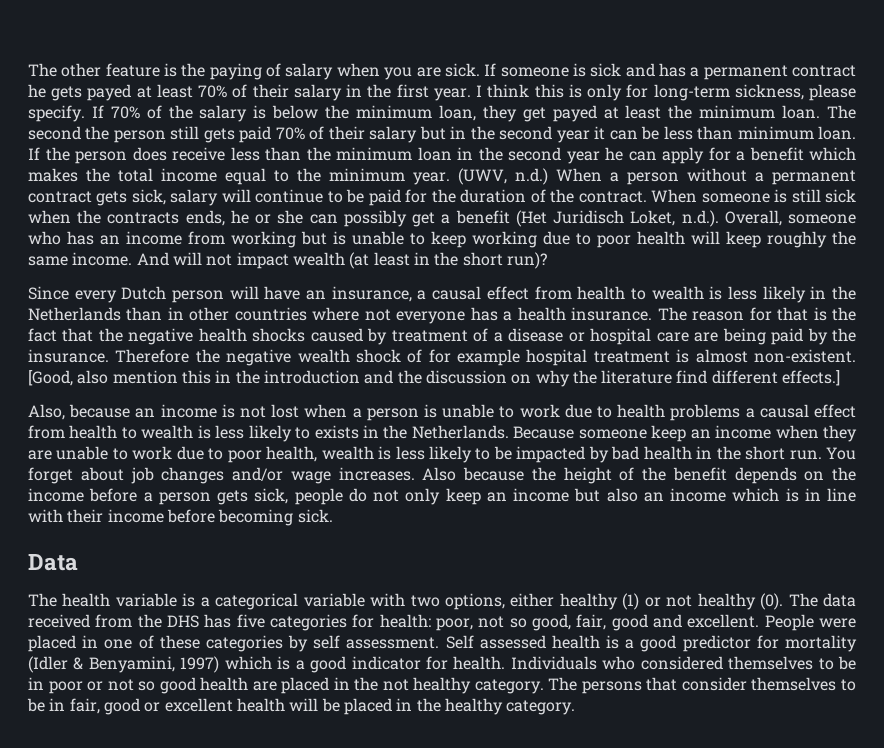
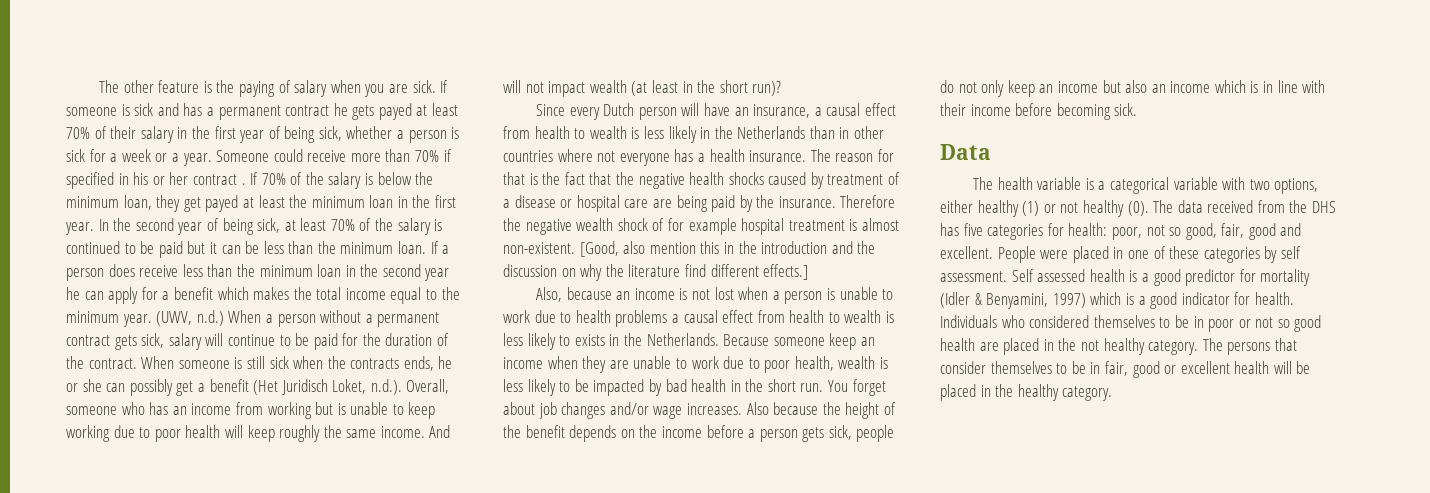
- If someone is sick and has a permanent contract he gets payed at least 70% of their salary in the first year. I think this is only for long-term sickness, please specify.
+ If someone is sick and has a permanent contract he gets payed at least 70% of their salary in the first year of being sick, whether a person is sick for a week or a year. Someone could receive more than 70% if specified in his or her contract .
- If 70% of the salary is below the minimum loan, they get payed at least the minimum loan. The second the person still gets paid 70% of their salary but in the second year it can be less than minimum loan.
+ If 70% of the salary is below the minimum loan, they get payed at least the minimum loan in the first year. In the second year of being sick, at least 70% of the salary is continued to be paid but it can be less than the minimum loan.
- If the person does receive less than the minimum loan in the second year he can apply for a benefit which makes the total income equal to the minimum year.
+ If a person does receive less than the minimum loan in the second year he can apply for a benefit which makes the total income equal to the minimum year.

